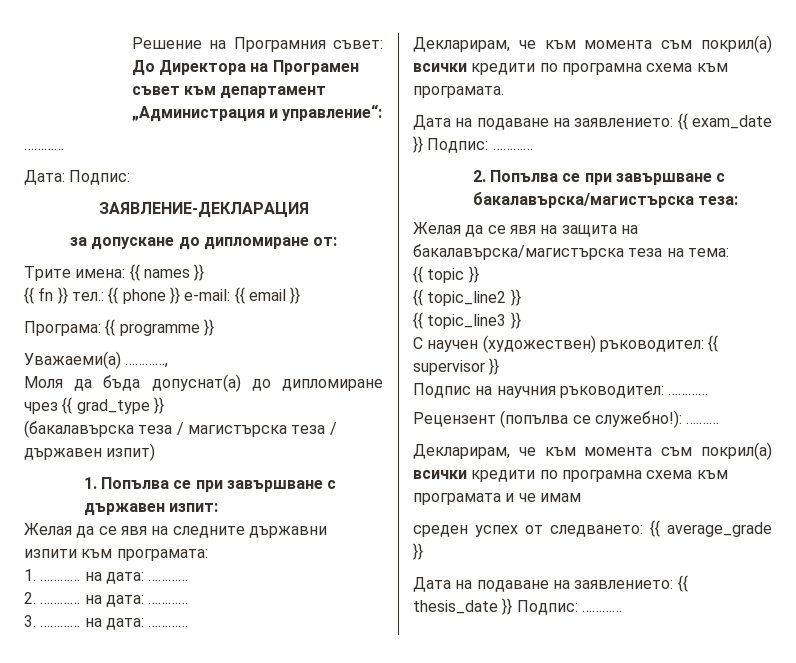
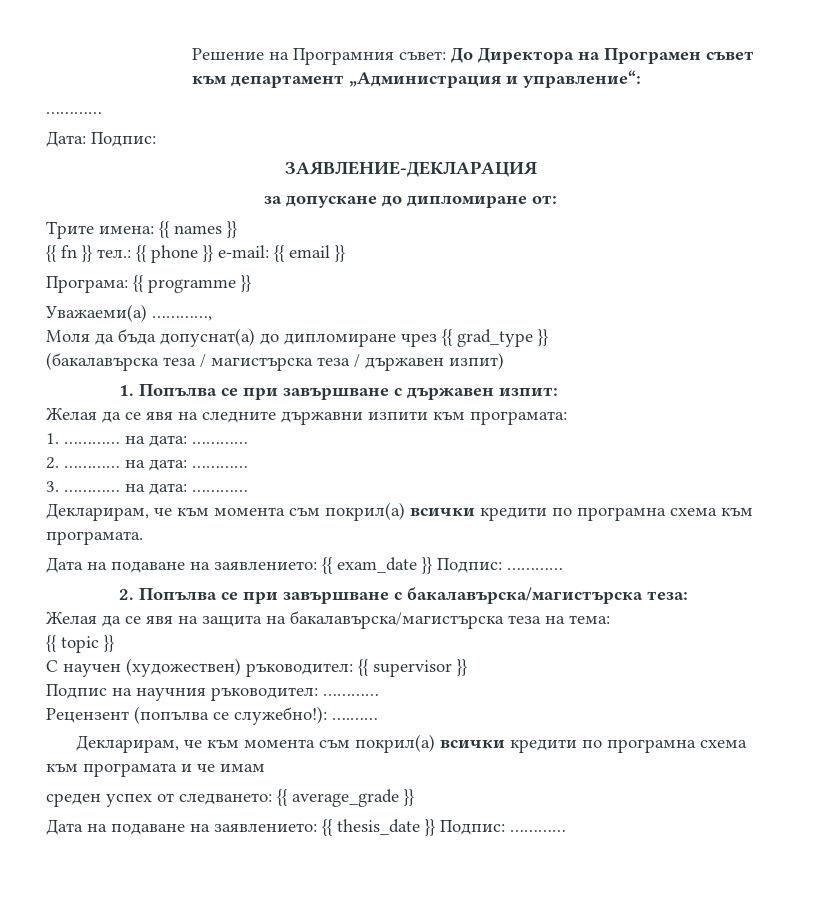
- {{ topic_line2 }}
- {{ topic_line3 }}

